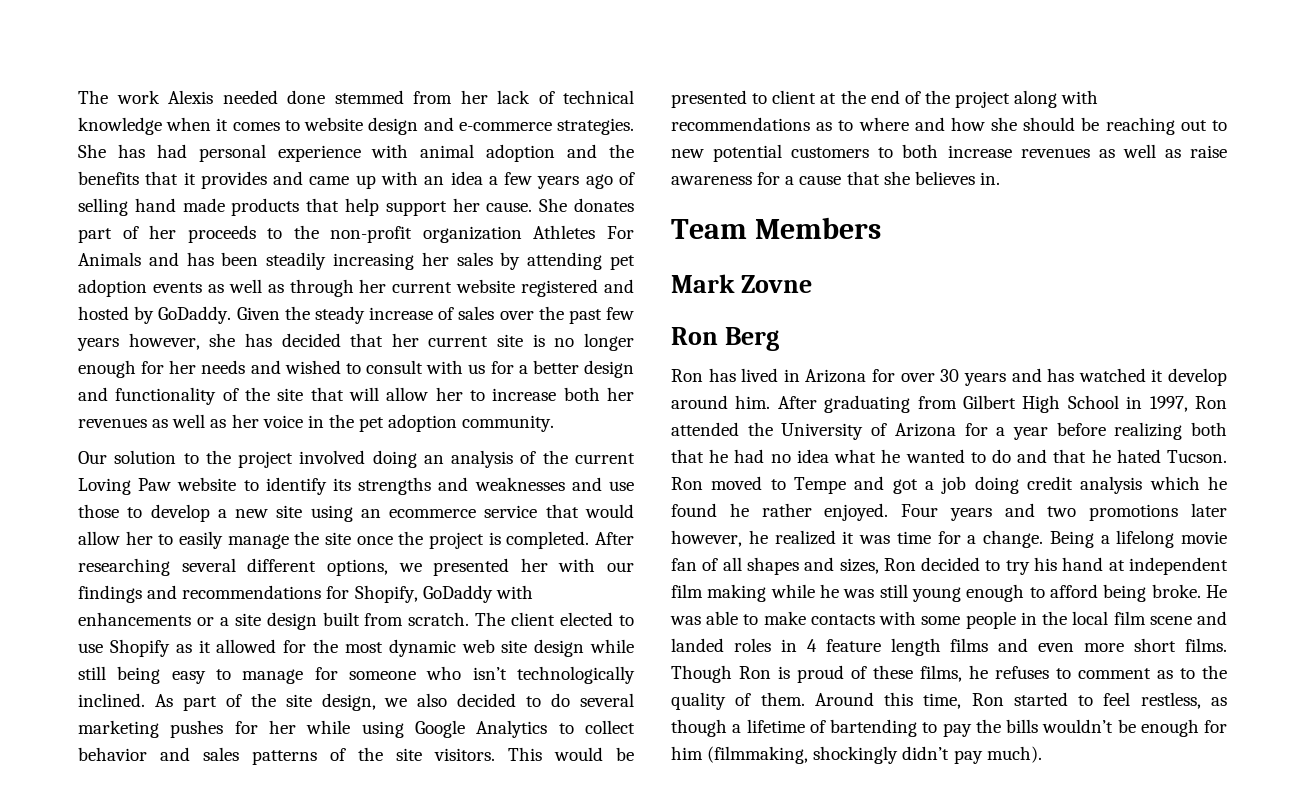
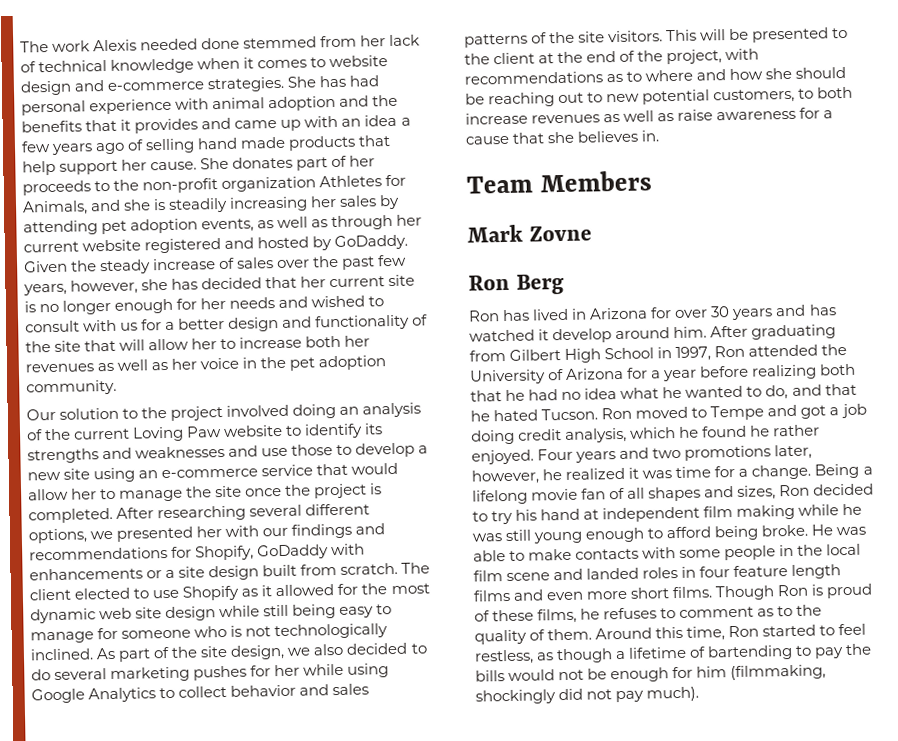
- She donates part of her proceeds to the non-profit organization Athletes For Animals and has been steadily increasing her sales by attending pet adoption events as well as through her current website registered and hosted by GoDaddy.
+ She donates part of her proceeds to the non-profit organization Athletes for Animals, and she is steadily increasing her sales by attending pet adoption events, as well as through her current website registered and hosted by GoDaddy.
- Given the steady increase of sales over the past few years however, she has decided that her current site is no longer enough for her needs and wished to consult with us for a better design and functionality of the site that will allow her to increase both her revenues as well as her voice in the pet adoption community.
+ Given the steady increase of sales over the past few years, however, she has decided that her current site is no longer enough for her needs and wished to consult with us for a better design and functionality of the site that will allow her to increase both her revenues as well as her voice in the pet adoption community.
- Our solution to the project involved doing an analysis of the current Loving Paw website to identify its strengths and weaknesses and use those to develop a new site using an ecommerce service that would allow her to easily manage the site once the project is completed.
+ Our solution to the project involved doing an analysis of the current Loving Paw website to identify its strengths and weaknesses and use those to develop a new site using an e-commerce service that would allow her to manage the site once the project is completed.
- The client elected to use Shopify as it allowed for the most dynamic web site design while still being easy to manage for someone who isn’t technologically inclined.
+ The client elected to use Shopify as it allowed for the most dynamic web site design while still being easy to manage for someone who is not technologically inclined.
- This would be presented to client at the end of the project along with recommendations as to where and how she should be reaching out to new potential customers to both increase revenues as well as raise awareness for a cause that she believes in.
+ This will be presented to the client at the end of the project, with recommendations as to where and how she should be reaching out to new potential customers, to both increase revenues as well as raise awareness for a cause that she believes in.
- After graduating from Gilbert High School in 1997, Ron attended the University of Arizona for a year before realizing both that he had no idea what he wanted to do and that he hated Tucson.
+ After graduating from Gilbert High School in 1997, Ron attended the University of Arizona for a year before realizing both that he had no idea what he wanted to do, and that he hated Tucson.
- Ron moved to Tempe and got a job doing credit analysis which he found he rather enjoyed.
+ Ron moved to Tempe and got a job doing credit analysis, which he found he rather enjoyed.
- Four years and two promotions later however, he realized it was time for a change.
+ Four years and two promotions later, however, he realized it was time for a change.
- He was able to make contacts with some people in the local film scene and landed roles in 4 feature length films and even more short films.
+ He was able to make contacts with some people in the local film scene and landed roles in four feature length films and even more short films.
- Around this time, Ron started to feel restless, as though a lifetime of bartending to pay the bills wouldn’t be enough for him (filmmaking, shockingly didn’t pay much).
+ Around this time, Ron started to feel restless, as though a lifetime of bartending to pay the bills would not be enough for him (filmmaking, shockingly did not pay much).

